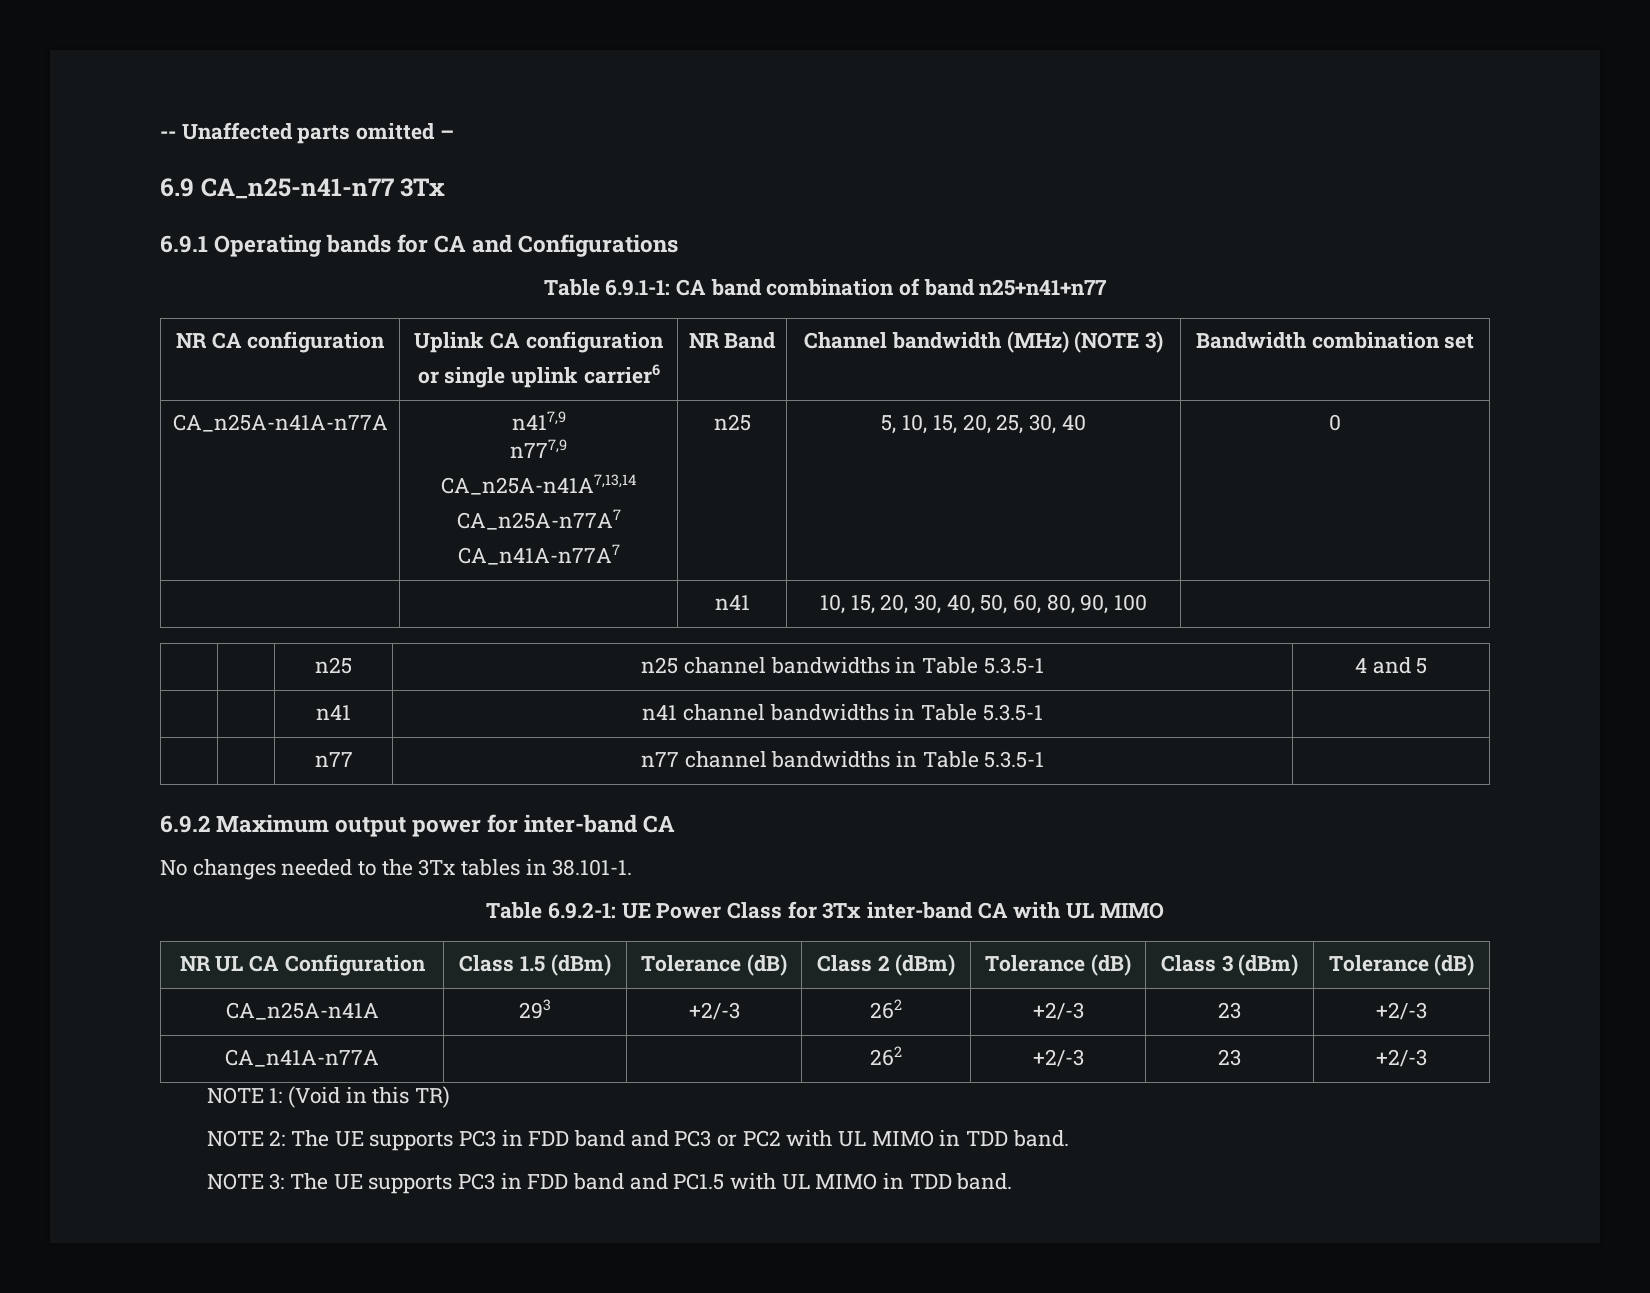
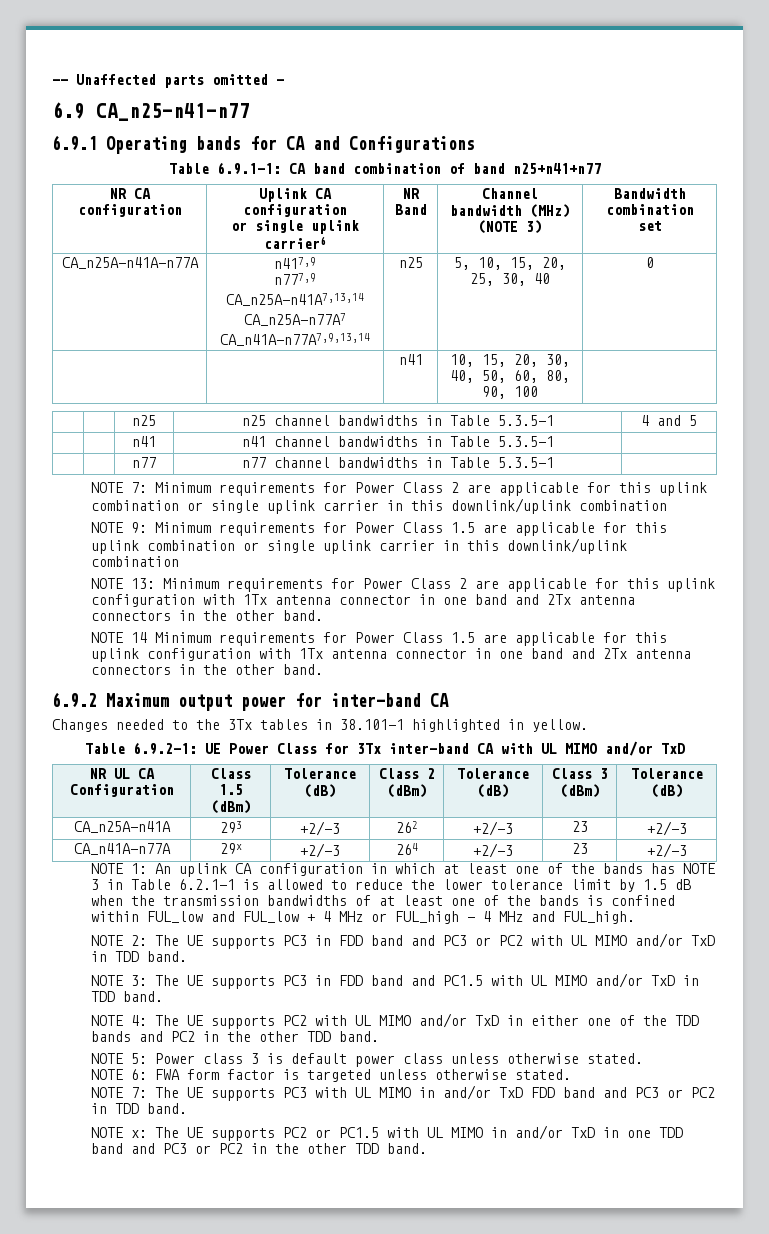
- 6.9 CA_n25-n41-n77 3Tx
+ 6.9 CA_n25-n41-n77
  CA_n25A-n41A-n77A | n417,9
  n777,9
  CA_n25A-n41A7,13,14
  CA_n25A-n77A7
- CA_n41A-n77A7 | n25 | 5, 10, 15, 20, 25, 30, 40 | 0
+ CA_n41A-n77A7,9,13,14 | n25 | 5, 10, 15, 20, 25, 30, 40 | 0
+ NOTE 7: Minimum requirements for Power Class 2 are applicable for this uplink combination or single uplink carrier in this downlink/uplink combination
+ NOTE 9: Minimum requirements for Power Class 1.5 are applicable for this uplink combination or single uplink carrier in this downlink/uplink combination
+ NOTE 13: Minimum requirements for Power Class 2 are applicable for this uplink configuration with 1Tx antenna connector in one band and 2Tx antenna connectors in the other band.
+ NOTE 14 Minimum requirements for Power Class 1.5 are applicable for this uplink configuration with 1Tx antenna connector in one band and 2Tx antenna connectors in the other band.
- No changes needed to the 3Tx tables in 38.101-1.
+ Changes needed to the 3Tx tables in 38.101-1 highlighted in yellow.
- Table 6.9.2-1: UE Power Class for 3Tx inter-band CA with UL MIMO
+ Table 6.9.2-1: UE Power Class for 3Tx inter-band CA with UL MIMO and/or TxD
- CA_n41A-n77A | | | 262 | +2/-3 | 23 | +2/-3
+ CA_n41A-n77A | 29x | +2/-3 | 264 | +2/-3 | 23 | +2/-3
- NOTE 1: (Void in this TR)
+ NOTE 1: An uplink CA configuration in which at least one of the bands has NOTE 3 in Table 6.2.1-1 is allowed to reduce the lower tolerance limit by 1.5 dB when the transmission bandwidths of at least one of the bands is confined within FUL_low and FUL_low + 4 MHz or FUL_high - 4 MHz and FUL_high.
- NOTE 2: The UE supports PC3 in FDD band and PC3 or PC2 with UL MIMO in TDD band.
+ NOTE 2: The UE supports PC3 in FDD band and PC3 or PC2 with UL MIMO and/or TxD in TDD band.
- NOTE 3: The UE supports PC3 in FDD band and PC1.5 with UL MIMO in TDD band.
+ NOTE 3: The UE supports PC3 in FDD band and PC1.5 with UL MIMO and/or TxD in TDD band.
+ NOTE 4: The UE supports PC2 with UL MIMO and/or TxD in either one of the TDD bands and PC2 in the other TDD band.
+ NOTE 5: Power class 3 is default power class unless otherwise stated.
+ NOTE 6: FWA form factor is targeted unless otherwise stated.
+ NOTE 7: The UE supports PC3 with UL MIMO in and/or TxD FDD band and PC3 or PC2 in TDD band.
+ NOTE x: The UE supports PC2 or PC1.5 with UL MIMO in and/or TxD in one TDD band and PC3 or PC2 in the other TDD band.

